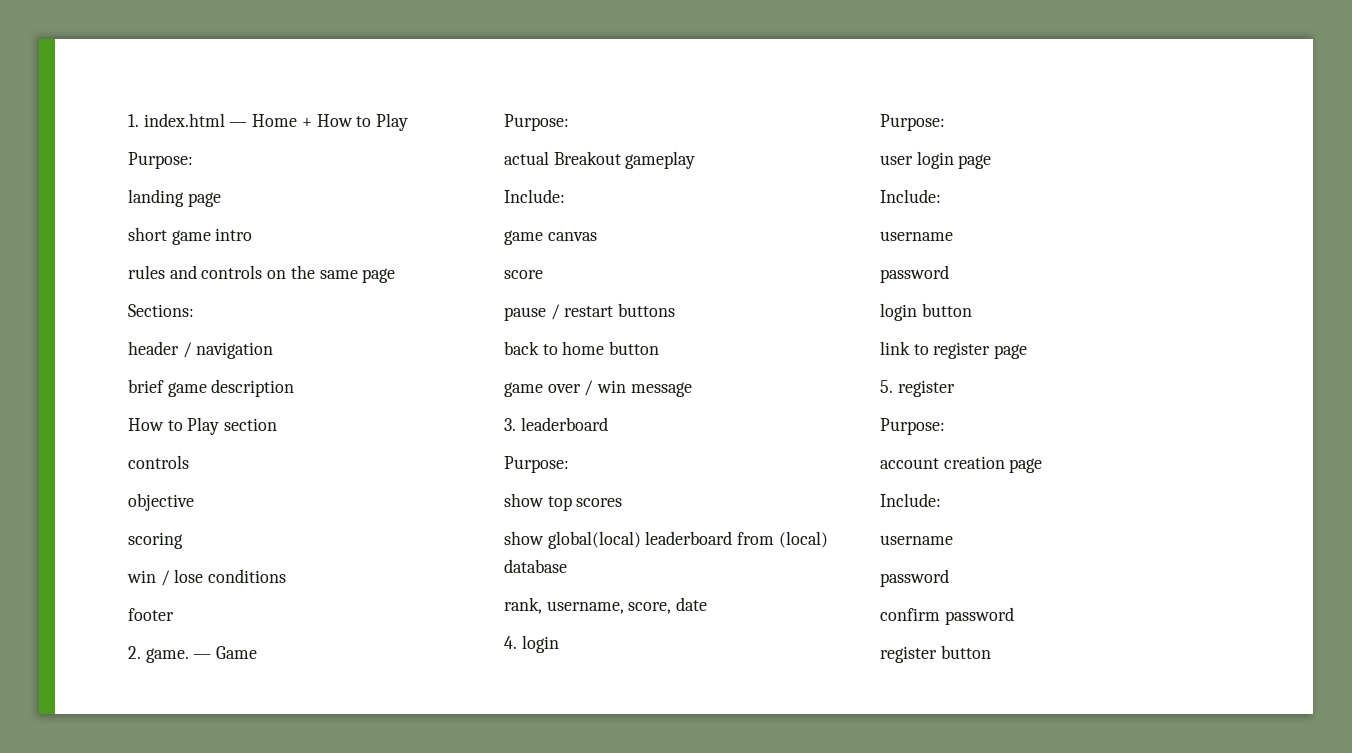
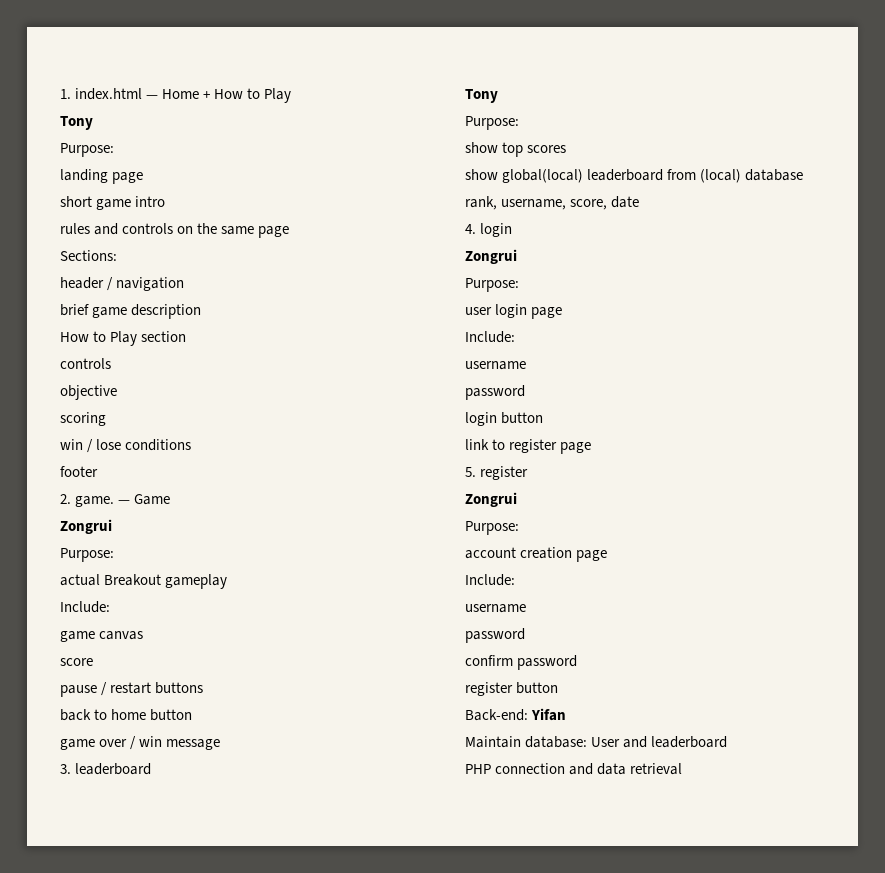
  1. index.html — Home + How to Play
+ Tony
  — Game
+ Zongrui
  3. leaderboard
+ Tony
  4. login
+ Zongrui
  5. register
+ Zongrui
+ Back-end: Yifan
+ Maintain database: User and leaderboard
+ PHP connection and data retrieval

